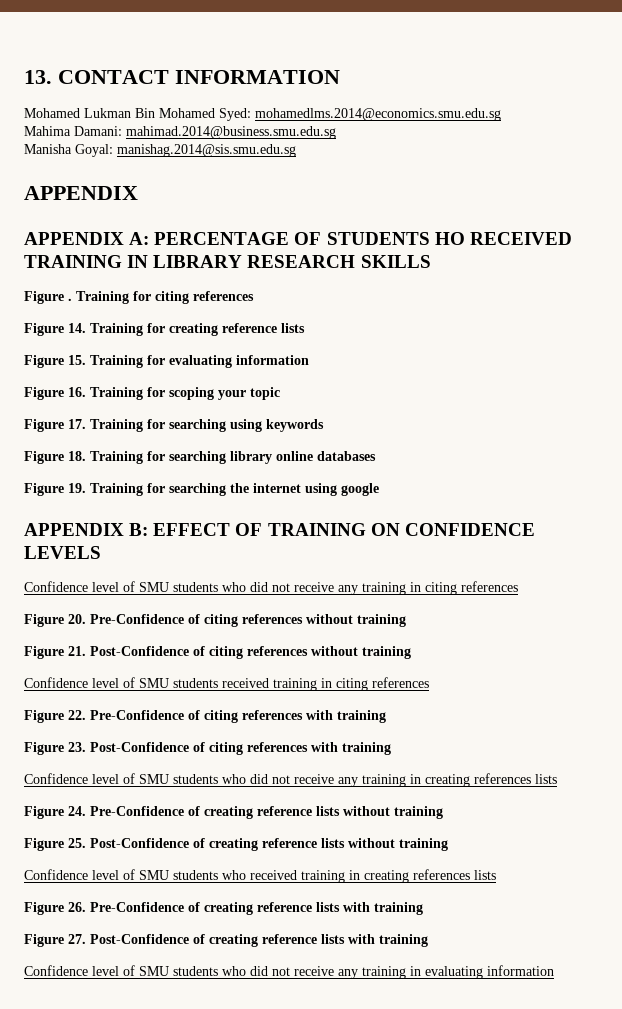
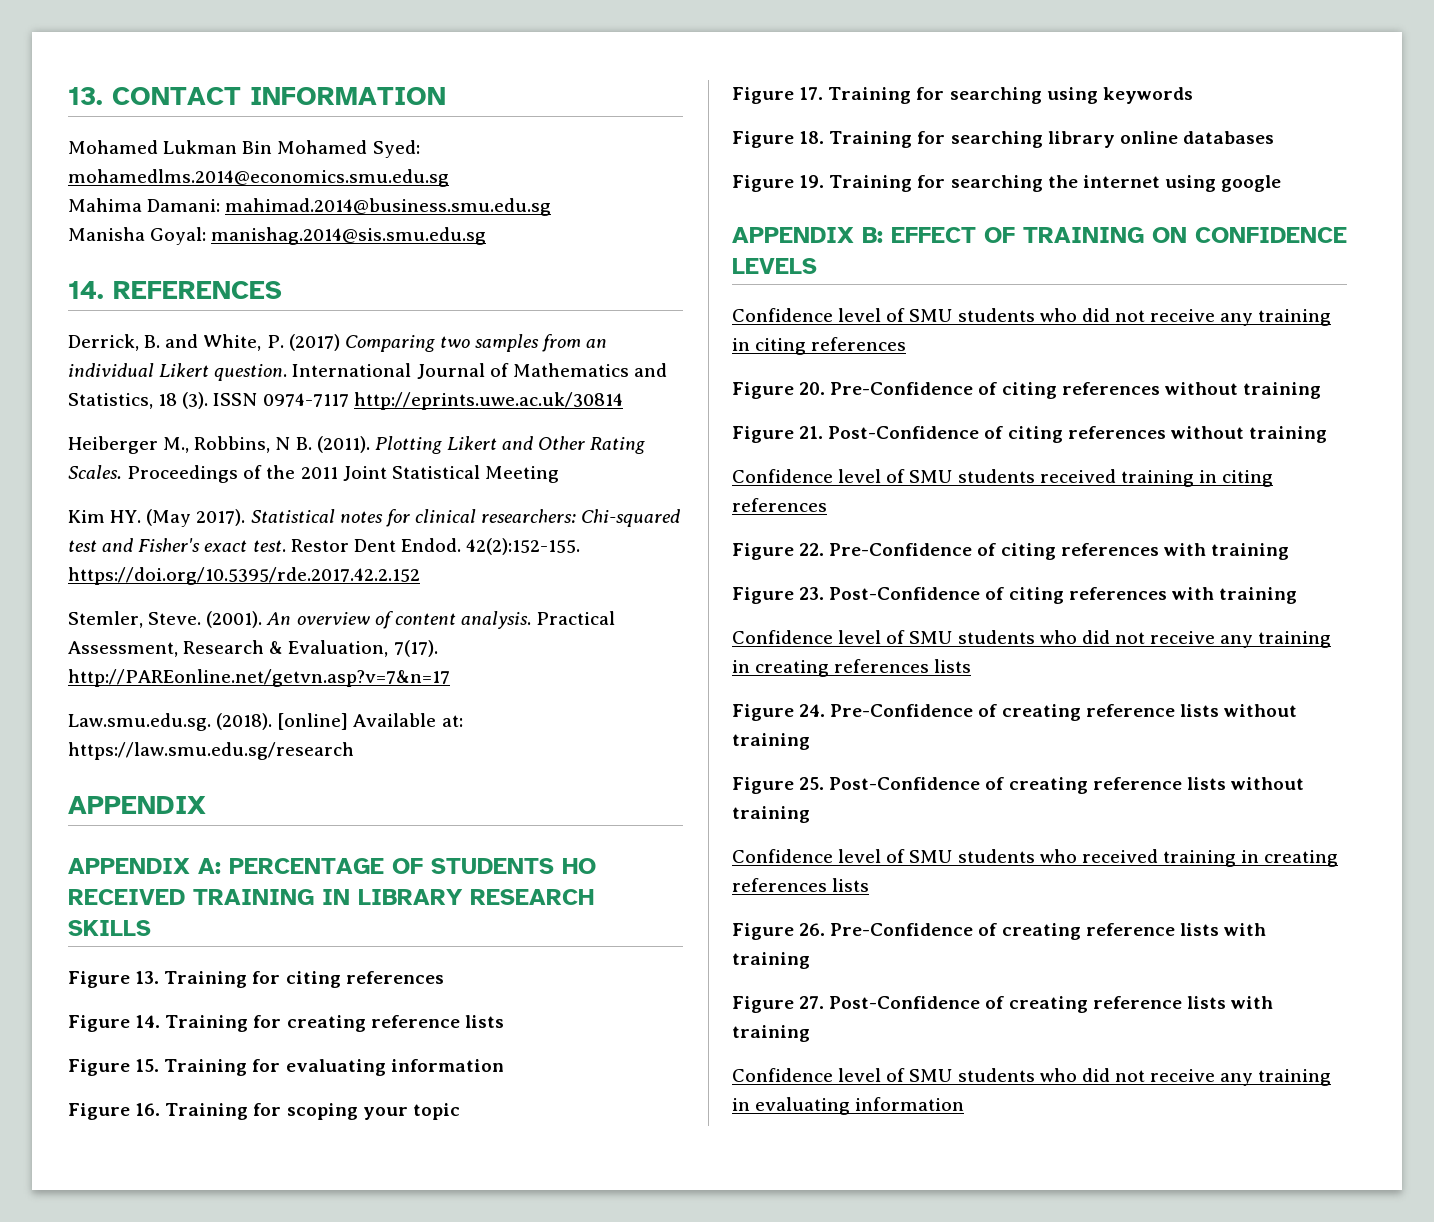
+ 14. REFERENCES
+ Derrick, B. and White, P. (2017) Comparing two samples from an individual Likert question. International Journal of Mathematics and Statistics, 18 (3). ISSN 0974-7117 http://eprints.uwe.ac.uk/30814
+ Heiberger M., Robbins, N B. (2011). Plotting Likert and Other Rating Scales. Proceedings of the 2011 Joint Statistical Meeting
+ Kim HY. (May 2017). Statistical notes for clinical researchers: Chi-squared test and Fisher's exact test. Restor Dent Endod. 42(2):152-155. https://doi.org/10.5395/rde.2017.42.2.152
+ Stemler, Steve. (2001). An overview of content analysis. Practical Assessment, Research & Evaluation, 7(17). http://PAREonline.net/getvn.asp?v=7&n=17
+ Law.smu.edu.sg. (2018). [online] Available at: https://law.smu.edu.sg/research
- Figure . Training for citing references
+ Figure 13. Training for citing references

